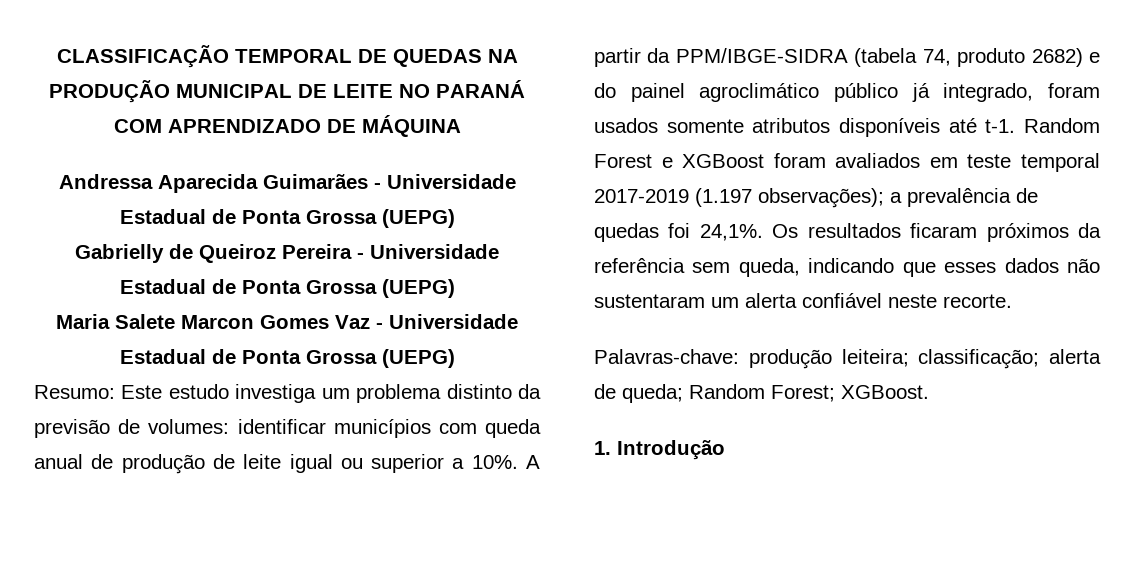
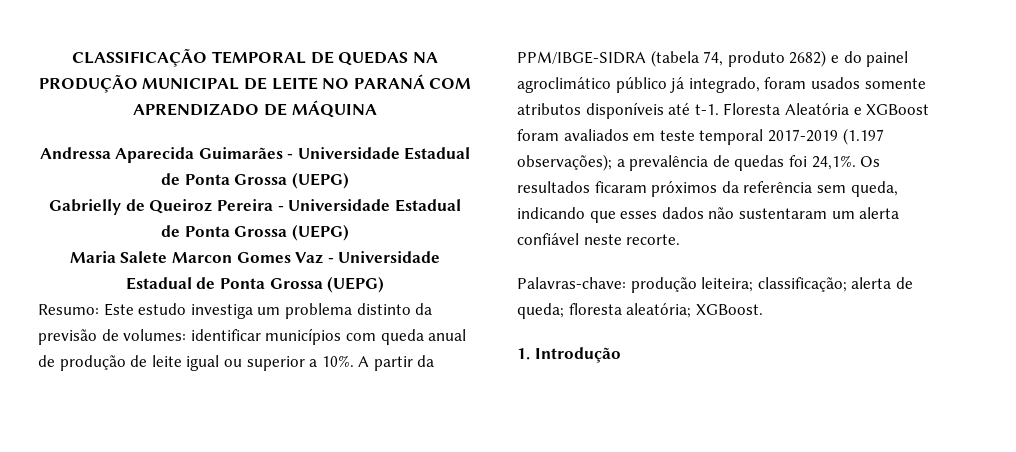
- Random Forest e XGBoost foram avaliados em teste temporal 2017-2019 (1.197 observações); a prevalência de quedas foi 24,1%.
+ Floresta Aleatória e XGBoost foram avaliados em teste temporal 2017-2019 (1.197 observações); a prevalência de quedas foi 24,1%.
- Palavras-chave: produção leiteira; classificação; alerta de queda; Random Forest; XGBoost.
+ Palavras-chave: produção leiteira; classificação; alerta de queda; floresta aleatória; XGBoost.

